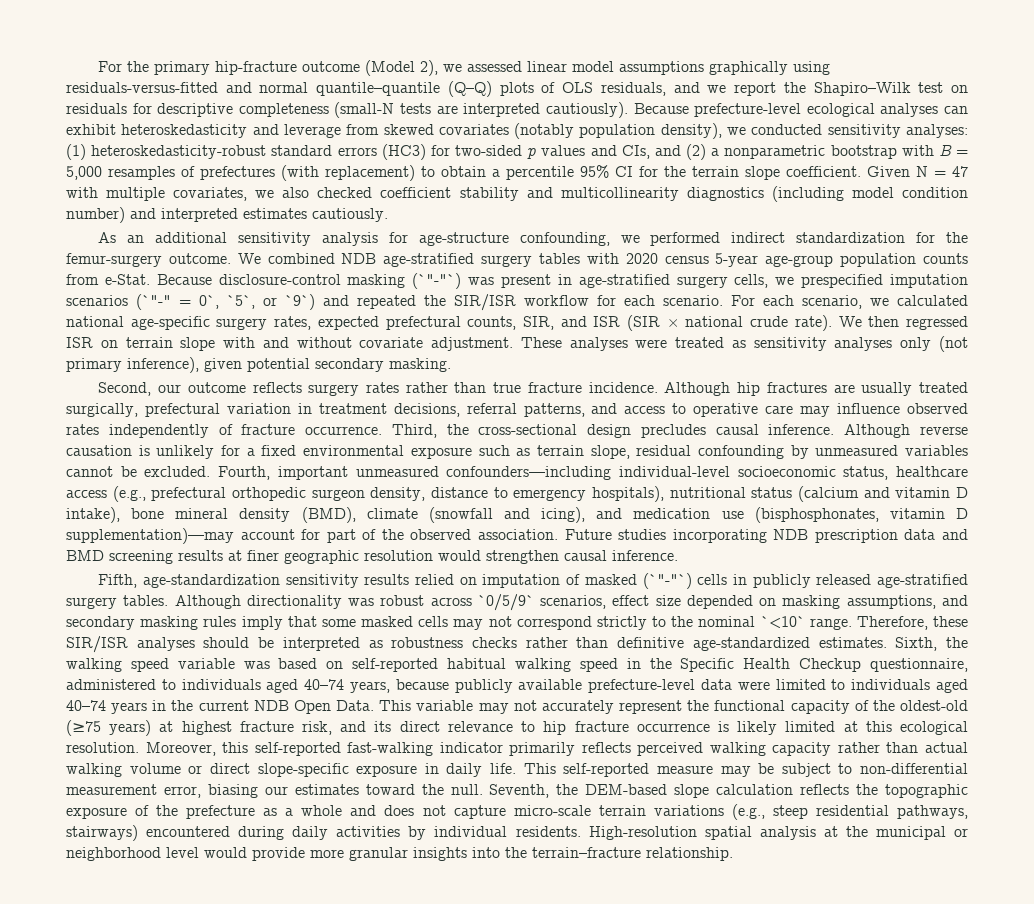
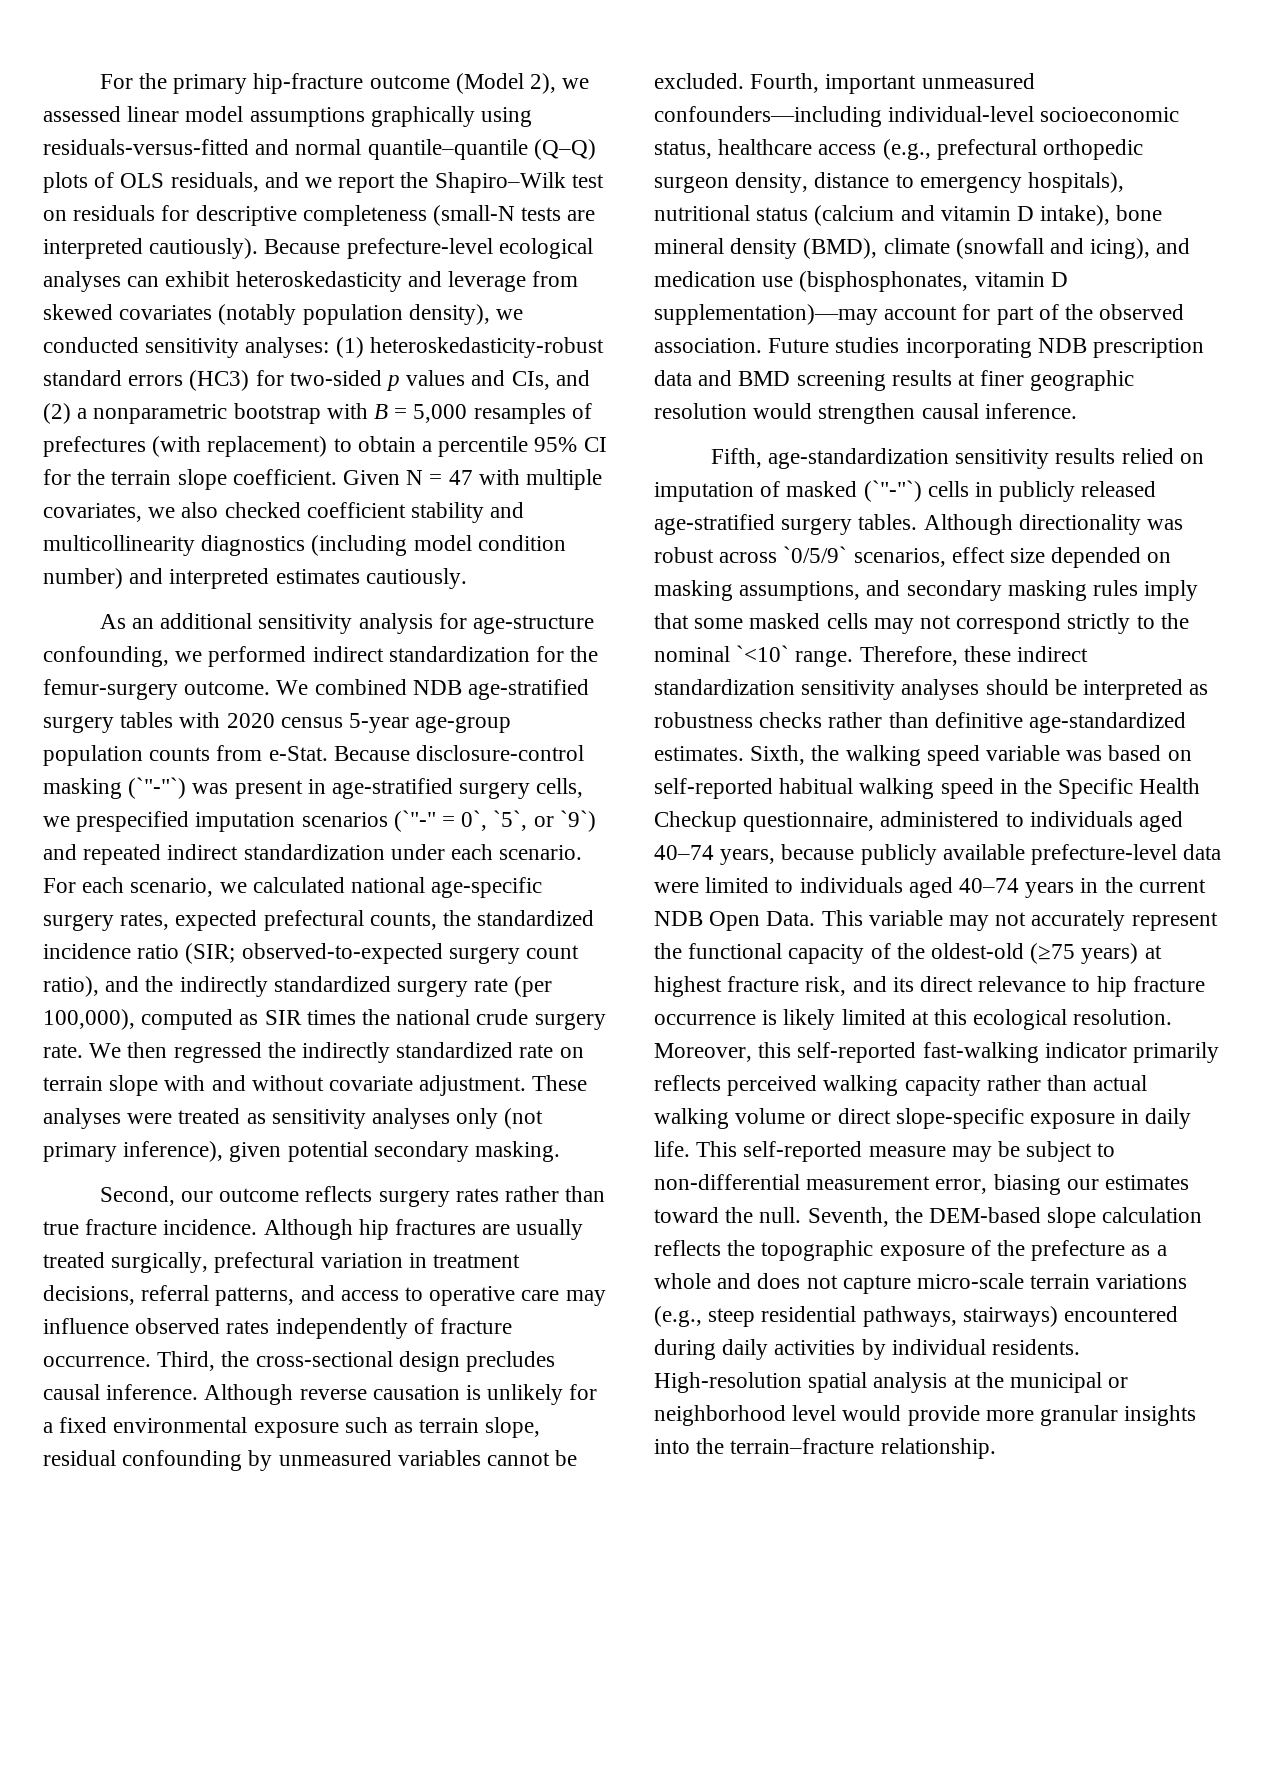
- Because disclosure-control masking (`"-"`) was present in age-stratified surgery cells, we prespecified imputation scenarios (`"-" = 0`, `5`, or `9`) and repeated the SIR/ISR workflow for each scenario.
+ Because disclosure-control masking (`"-"`) was present in age-stratified surgery cells, we prespecified imputation scenarios (`"-" = 0`, `5`, or `9`) and repeated indirect standardization under each scenario.
- For each scenario, we calculated national age-specific surgery rates, expected prefectural counts, SIR, and ISR (SIR × national crude rate). We then regressed ISR on terrain slope with and without covariate adjustment.
+ For each scenario, we calculated national age-specific surgery rates, expected prefectural counts, the standardized incidence ratio (SIR; observed-to-expected surgery count ratio), and the indirectly standardized surgery rate (per 100,000), computed as SIR times the national crude surgery rate. We then regressed the indirectly standardized rate on terrain slope with and without covariate adjustment.
- Therefore, these SIR/ISR analyses should be interpreted as robustness checks rather than definitive age-standardized estimates.
+ Therefore, these indirect standardization sensitivity analyses should be interpreted as robustness checks rather than definitive age-standardized estimates.

